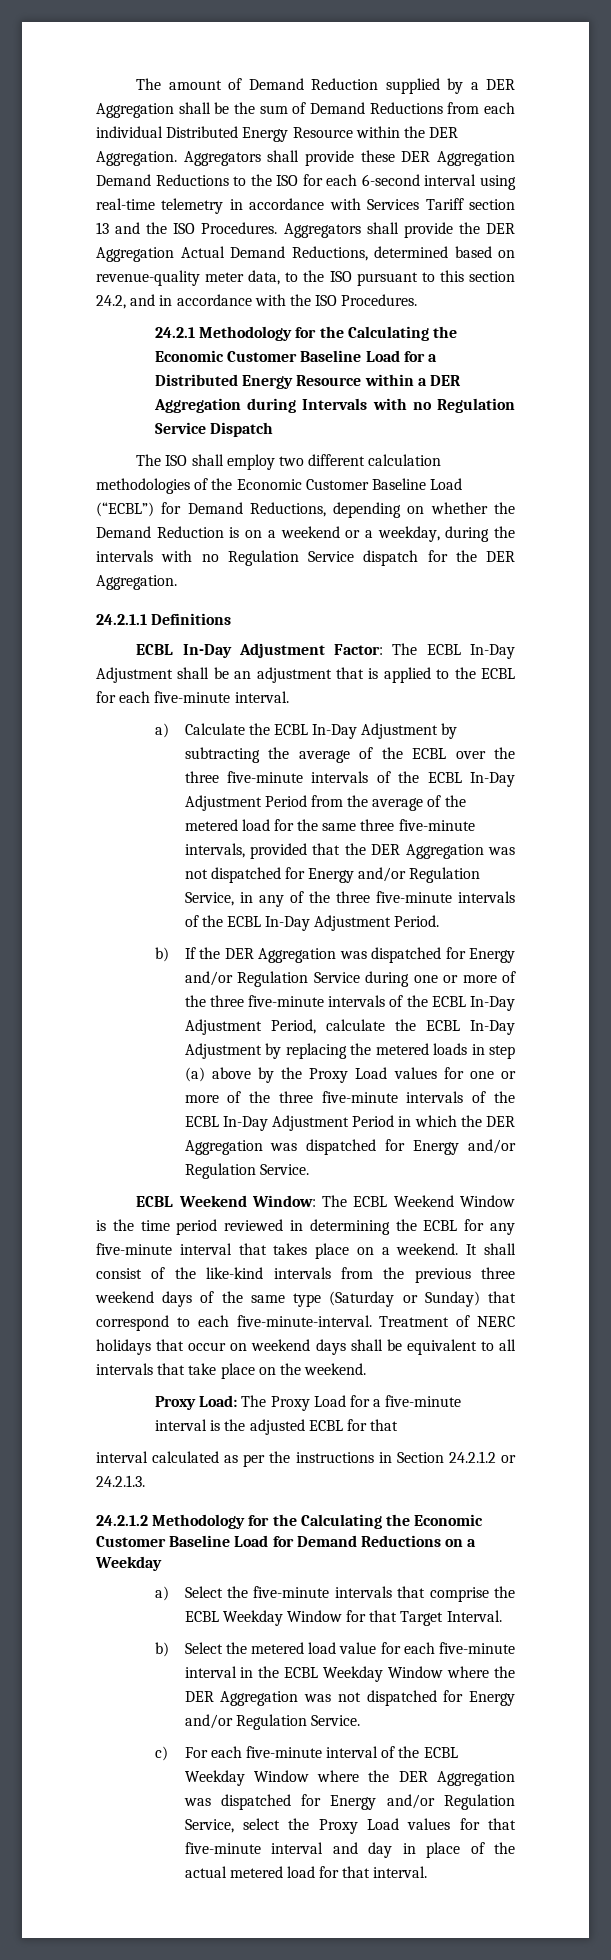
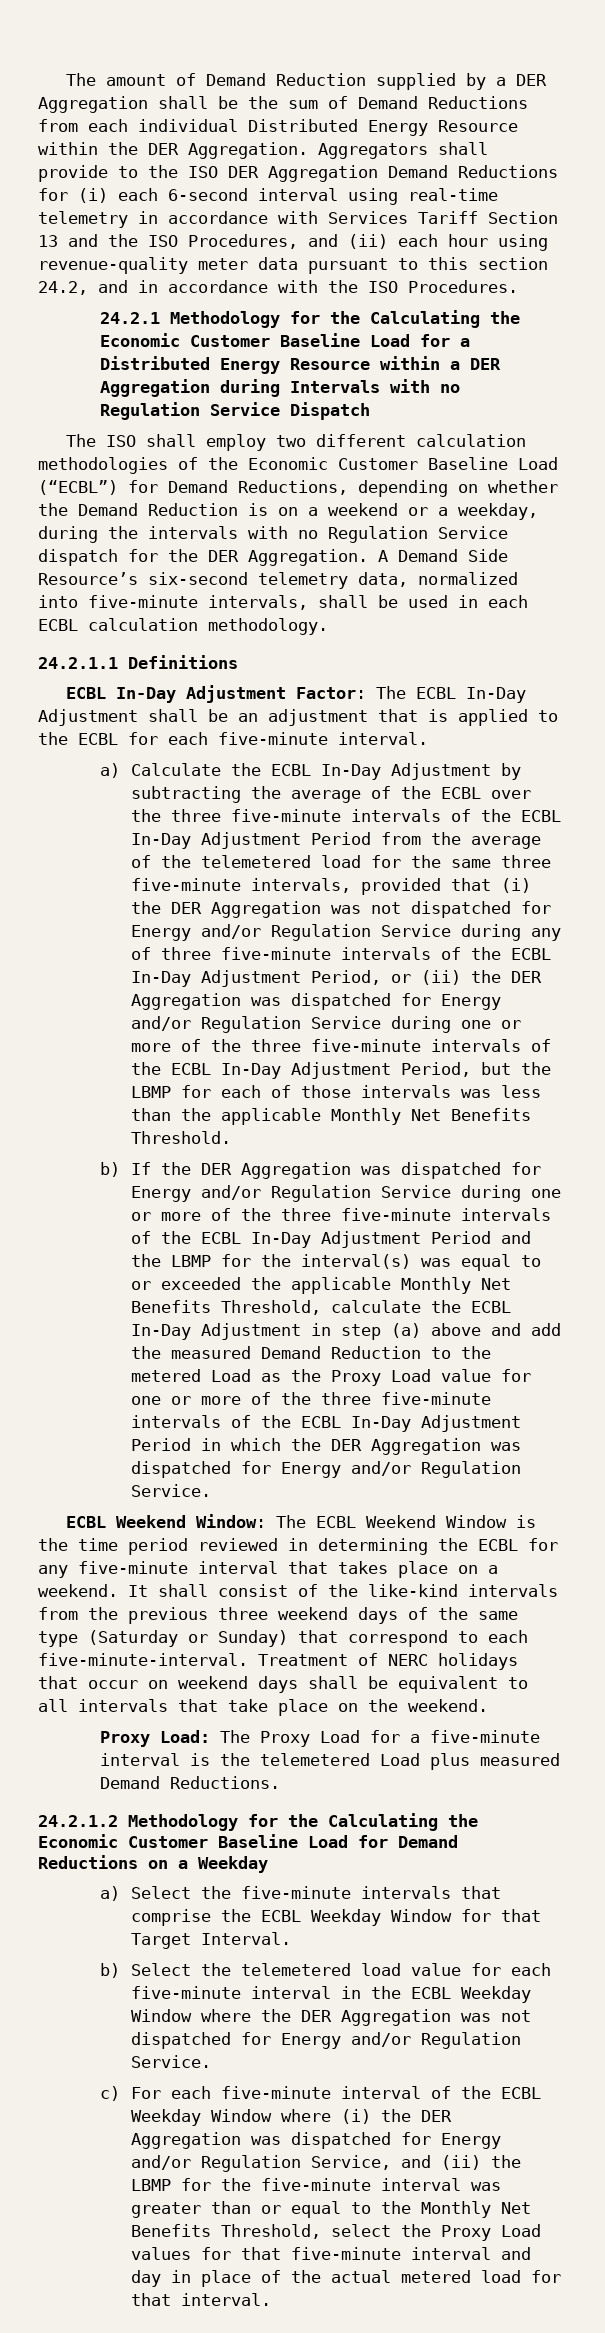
- Aggregators shall provide these DER Aggregation Demand Reductions to the ISO for each 6-second interval using real-time telemetry in accordance with Services Tariff section 13 and the ISO Procedures. Aggregators shall provide the DER Aggregation Actual Demand Reductions, determined based on revenue-quality meter data, to the ISO pursuant to this section 24.2, and in accordance with the ISO Procedures.
+ Aggregators shall provide to the ISO DER Aggregation Demand Reductions for (i) each 6-second interval using real-time telemetry in accordance with Services Tariff Section 13 and the ISO Procedures, and (ii) each hour using revenue-quality meter data pursuant to this section 24.2, and in accordance with the ISO Procedures.
+ A Demand Side Resource’s six-second telemetry data, normalized into five-minute intervals, shall be used in each ECBL calculation methodology.
- a) Calculate the ECBL In-Day Adjustment by subtracting the average of the ECBL over the three five-minute intervals of the ECBL In-Day Adjustment Period from the average of the metered load for the same three five-minute intervals, provided that the DER Aggregation was not dispatched for Energy and/or Regulation Service, in any of the three five-minute intervals of the ECBL In-Day Adjustment Period.
+ a) Calculate the ECBL In-Day Adjustment by subtracting the average of the ECBL over the three five-minute intervals of the ECBL In-Day Adjustment Period from the average of the telemetered load for the same three five-minute intervals, provided that (i) the DER Aggregation was not dispatched for Energy and/or Regulation Service during any of three five-minute intervals of the ECBL In-Day Adjustment Period, or (ii) the DER Aggregation was dispatched for Energy and/or Regulation Service during one or more of the three five-minute intervals of the ECBL In-Day Adjustment Period, but the LBMP for each of those intervals was less than the applicable Monthly Net Benefits Threshold.
- b) If the DER Aggregation was dispatched for Energy and/or Regulation Service during one or more of the three five-minute intervals of the ECBL In-Day Adjustment Period, calculate the ECBL In-Day Adjustment by replacing the metered loads in step (a) above by the Proxy Load values for one or more of the three five-minute intervals of the ECBL In-Day Adjustment Period in which the DER Aggregation was dispatched for Energy and/or Regulation Service.
+ b) If the DER Aggregation was dispatched for Energy and/or Regulation Service during one or more of the three five-minute intervals of the ECBL In-Day Adjustment Period and the LBMP for the interval(s) was equal to or exceeded the applicable Monthly Net Benefits Threshold, calculate the ECBL In-Day Adjustment in step (a) above and add the measured Demand Reduction to the metered Load as the Proxy Load value for one or more of the three five-minute intervals of the ECBL In-Day Adjustment Period in which the DER Aggregation was dispatched for Energy and/or Regulation Service.
- Proxy Load: The Proxy Load for a five-minute interval is the adjusted ECBL for that
- interval calculated as per the instructions in Section 24.2.1.2 or 24.2.1.3.
+ Proxy Load: The Proxy Load for a five-minute interval is the telemetered Load plus measured Demand Reductions.
- b) Select the metered load value for each five-minute interval in the ECBL Weekday Window where the DER Aggregation was not dispatched for Energy and/or Regulation Service.
+ b) Select the telemetered load value for each five-minute interval in the ECBL Weekday Window where the DER Aggregation was not dispatched for Energy and/or Regulation Service.
- c) For each five-minute interval of the ECBL Weekday Window where the DER Aggregation was dispatched for Energy and/or Regulation Service, select the Proxy Load values for that five-minute interval and day in place of the actual metered load for that interval.
+ c) For each five-minute interval of the ECBL Weekday Window where (i) the DER Aggregation was dispatched for Energy and/or Regulation Service, and (ii) the LBMP for the five-minute interval was greater than or equal to the Monthly Net Benefits Threshold, select the Proxy Load values for that five-minute interval and day in place of the actual metered load for that interval.

